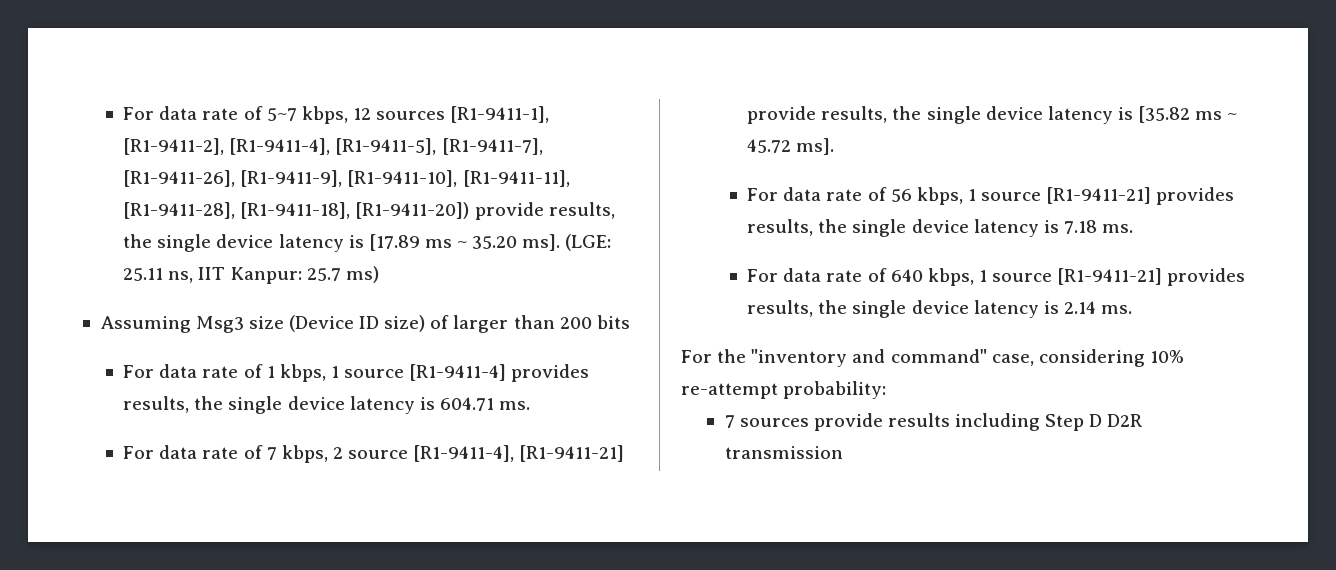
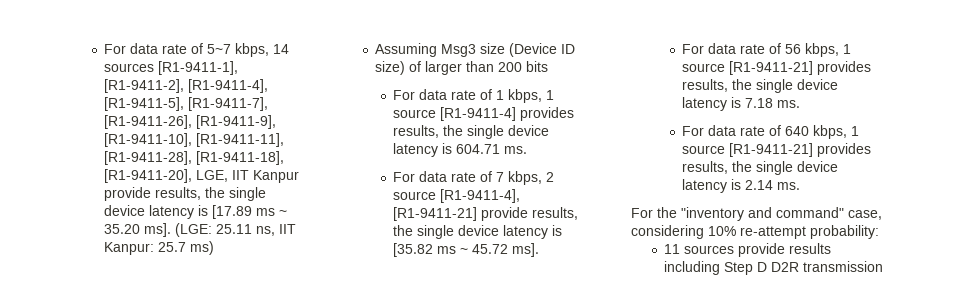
- For data rate of 5~7 kbps, 12 sources [R1-9411-1], [R1-9411-2], [R1-9411-4], [R1-9411-5], [R1-9411-7], [R1-9411-26], [R1-9411-9], [R1-9411-10], [R1-9411-11], [R1-9411-28], [R1-9411-18], [R1-9411-20]) provide results, the single device latency is [17.89 ms ~ 35.20 ms].
+ For data rate of 5~7 kbps, 14 sources [R1-9411-1], [R1-9411-2], [R1-9411-4], [R1-9411-5], [R1-9411-7], [R1-9411-26], [R1-9411-9], [R1-9411-10], [R1-9411-11], [R1-9411-28], [R1-9411-18], [R1-9411-20], LGE, IIT Kanpur provide results, the single device latency is [17.89 ms ~ 35.20 ms].
- 7 sources provide results including Step D D2R transmission
+ 11 sources provide results including Step D D2R transmission

